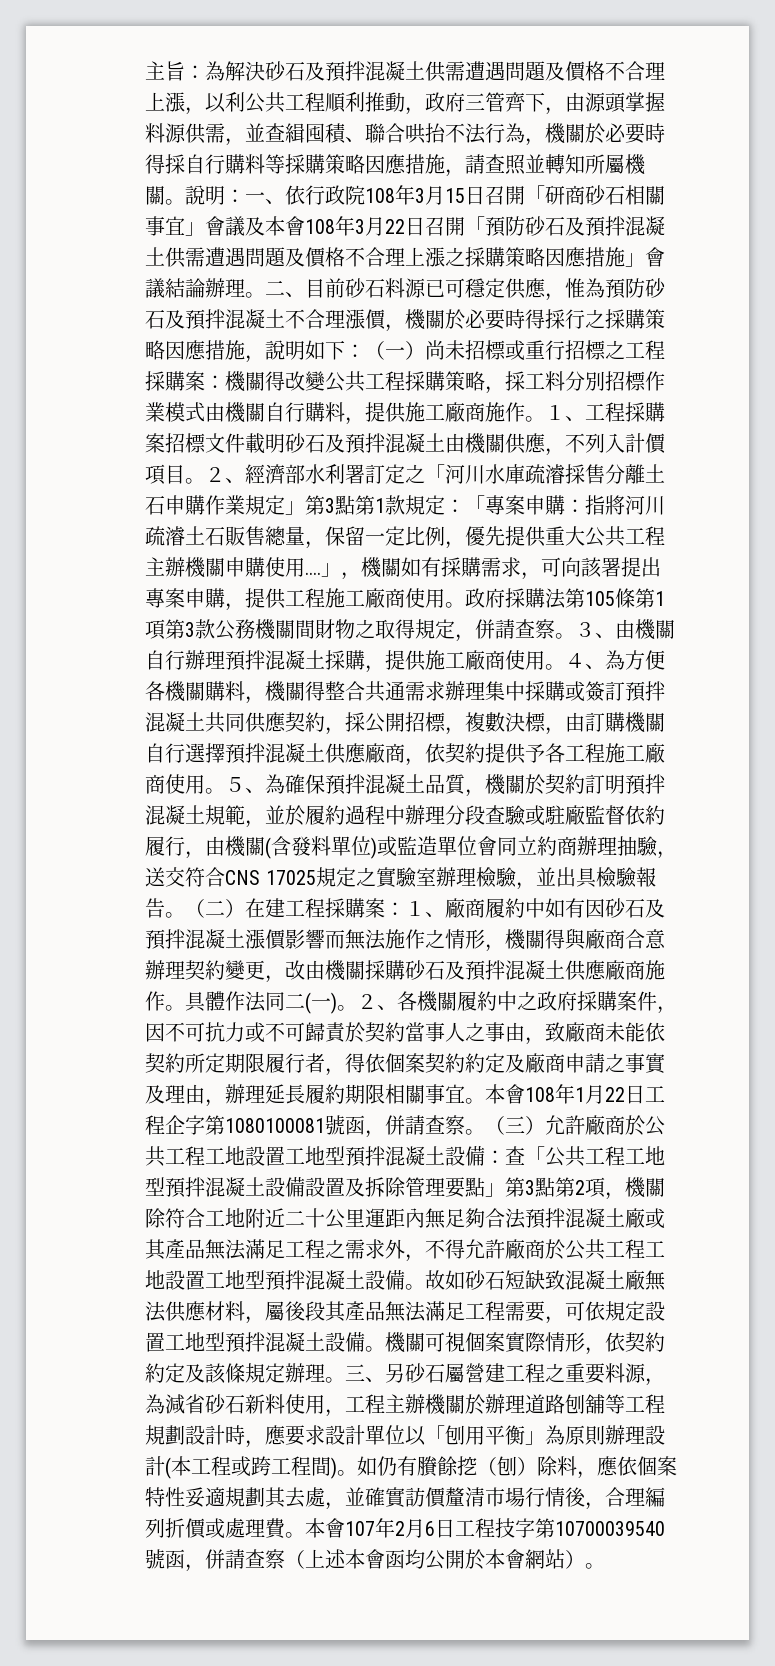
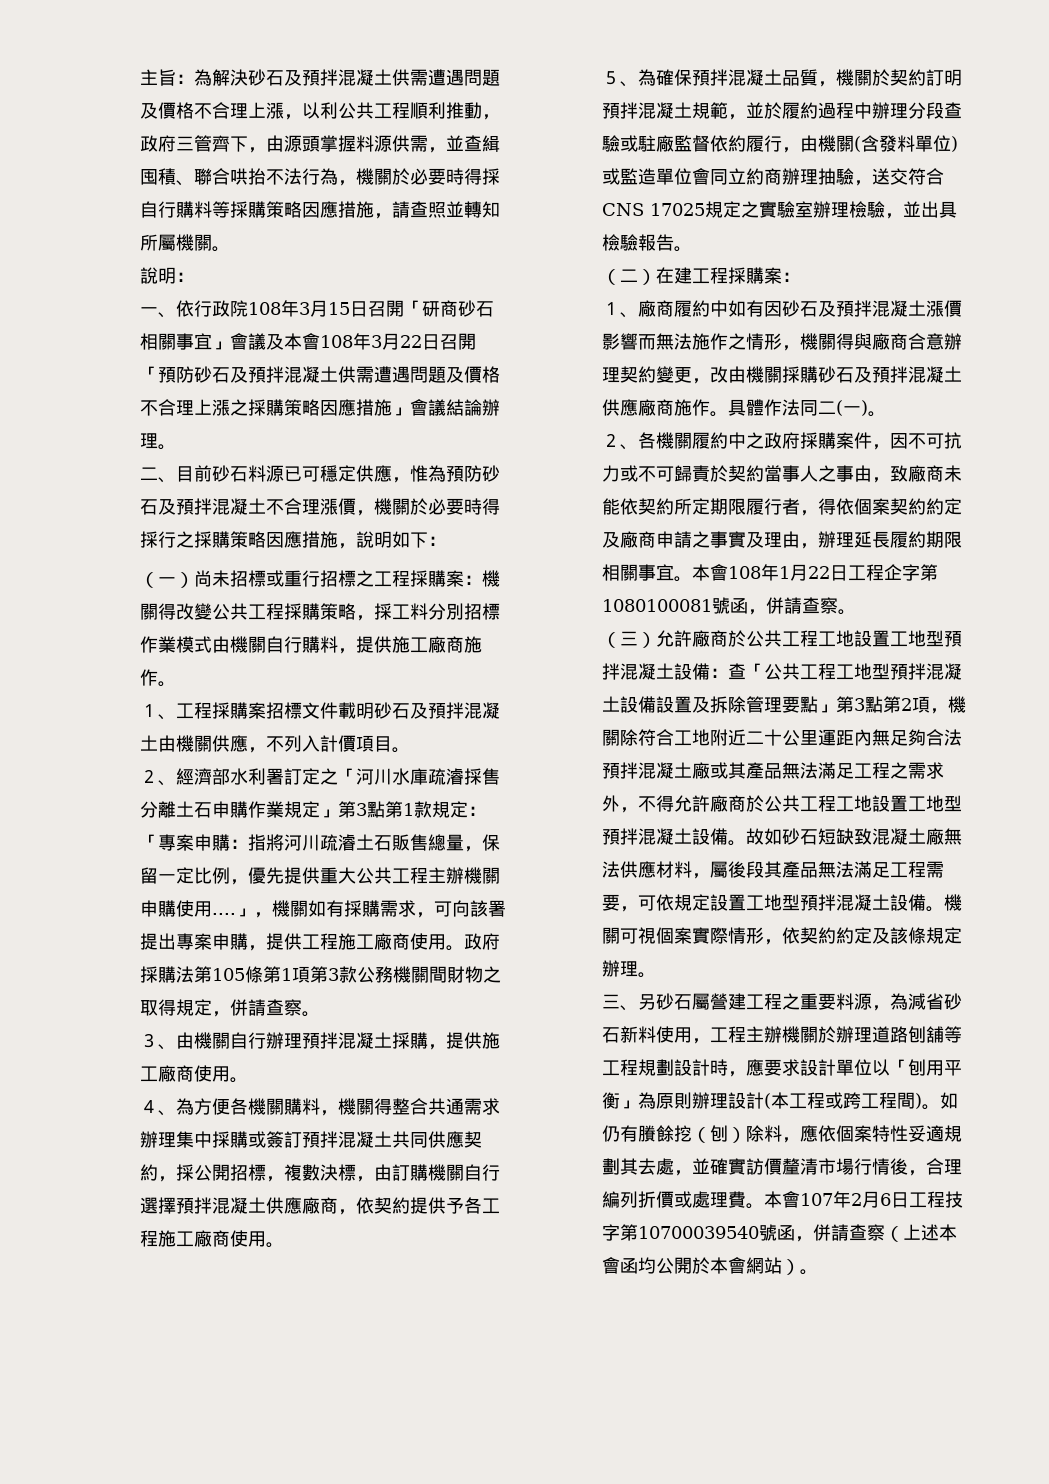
- 為解決砂石及預拌混凝土供需遭遇問題及價格不合理上漲，以利公共工程順利推動，政府三管齊下，由源頭掌握料源供需，並查緝囤積、聯合哄抬不法行為，機關於必要時得採自行購料等採購策略因應措施，請查照並轉知所屬機關。說明：一、依行政院108年3月15日召開「研商砂石相關事宜」會議及本會108年3月22日召開「預防砂石及預拌混凝土供需遭遇問題及價格不合理上漲之採購策略因應措施」會議結論辦理。二、目前砂石料源已可穩定供應，惟為預防砂石及預拌混凝土不合理漲價，機關於必要時得採行之採購策略因應措施，說明如下：（一）尚未招標或重行招標之工程採購案：
+ 為解決砂石及預拌混凝土供需遭遇問題及價格不合理上漲，以利公共工程順利推動，政府三管齊下，由源頭掌握料源供需，並查緝囤積、聯合哄抬不法行為，機關於必要時得採自行購料等採購策略因應措施，請查照並轉知所屬機關。
+ 說明：
+ 一、依行政院108年3月15日召開「研商砂石相關事宜」會議及本會108年3月22日召開「預防砂石及預拌混凝土供需遭遇問題及價格不合理上漲之採購策略因應措施」會議結論辦理。
+ 二、目前砂石料源已可穩定供應，惟為預防砂石及預拌混凝土不合理漲價，機關於必要時得採行之採購策略因應措施，說明如下：
+ （一）尚未招標或重行招標之工程採購案：
- 機關得改變公共工程採購策略，採工料分別招標作業模式由機關自行購料，提供施工廠商施作。１、工程採購案招標文件載明砂石及預拌混凝土由機關供應，不列入計價項目。２、經濟部水利署訂定之「河川水庫疏濬採售分離土石申購作業規定」第3點第1款規定：
+ 機關得改變公共工程採購策略，採工料分別招標作業模式由機關自行購料，提供施工廠商施作。
+ １、工程採購案招標文件載明砂石及預拌混凝土由機關供應，不列入計價項目。
+ ２、經濟部水利署訂定之「河川水庫疏濬採售分離土石申購作業規定」第3點第1款規定：
- 政府採購法第105條第1項第3款公務機關間財物之取得規定，併請查察。３、由機關自行辦理預拌混凝土採購，提供施工廠商使用。４、為方便各機關購料，機關得整合共通需求辦理集中採購或簽訂預拌混凝土共同供應契約，採公開招標，複數決標，由訂購機關自行選擇預拌混凝土供應廠商，依契約提供予各工程施工廠商使用。５、為確保預拌混凝土品質，機關於契約訂明預拌混凝土規範，並於履約過程中辦理分段查驗或駐廠監督依約履行，由機關(含發料單位)或監造單位會同立約商辦理抽驗，送交符合CNS 17025規定之實驗室辦理檢驗，並出具檢驗報告。（二）在建工程採購案：１、廠商履約中如有因砂石及預拌混凝土漲價影響而無法施作之情形，機關得與廠商合意辦理契約變更，改由機關採購砂石及預拌混凝土供應廠商施作。
+ 政府採購法第105條第1項第3款公務機關間財物之取得規定，併請查察。
+ ３、由機關自行辦理預拌混凝土採購，提供施工廠商使用。
+ ４、為方便各機關購料，機關得整合共通需求辦理集中採購或簽訂預拌混凝土共同供應契約，採公開招標，複數決標，由訂購機關自行選擇預拌混凝土供應廠商，依契約提供予各工程施工廠商使用。
+ ５、為確保預拌混凝土品質，機關於契約訂明預拌混凝土規範，並於履約過程中辦理分段查驗或駐廠監督依約履行，由機關(含發料單位)或監造單位會同立約商辦理抽驗，送交符合CNS 17025規定之實驗室辦理檢驗，並出具檢驗報告。
+ （二）在建工程採購案：
+ １、廠商履約中如有因砂石及預拌混凝土漲價影響而無法施作之情形，機關得與廠商合意辦理契約變更，改由機關採購砂石及預拌混凝土供應廠商施作。
- 具體作法同二(一)。２、各機關履約中之政府採購案件，因不可抗力或不可歸責於契約當事人之事由，致廠商未能依契約所定期限履行者，得依個案契約約定及廠商申請之事實及理由，辦理延長履約期限相關事宜。
+ 具體作法同二(一)。
+ ２、各機關履約中之政府採購案件，因不可抗力或不可歸責於契約當事人之事由，致廠商未能依契約所定期限履行者，得依個案契約約定及廠商申請之事實及理由，辦理延長履約期限相關事宜。
- 本會108年1月22日工程企字第1080100081號函，併請查察。（三）允許廠商於公共工程工地設置工地型預拌混凝土設備：
+ 本會108年1月22日工程企字第1080100081號函，併請查察。
+ （三）允許廠商於公共工程工地設置工地型預拌混凝土設備：
- 機關可視個案實際情形，依契約約定及該條規定辦理。三、另砂石屬營建工程之重要料源，為減省砂石新料使用，工程主辦機關於辦理道路刨舖等工程規劃設計時，應要求設計單位以「刨用平衡」為原則辦理設計(本工程或跨工程間)。
+ 機關可視個案實際情形，依契約約定及該條規定辦理。
+ 三、另砂石屬營建工程之重要料源，為減省砂石新料使用，工程主辦機關於辦理道路刨舖等工程規劃設計時，應要求設計單位以「刨用平衡」為原則辦理設計(本工程或跨工程間)。

